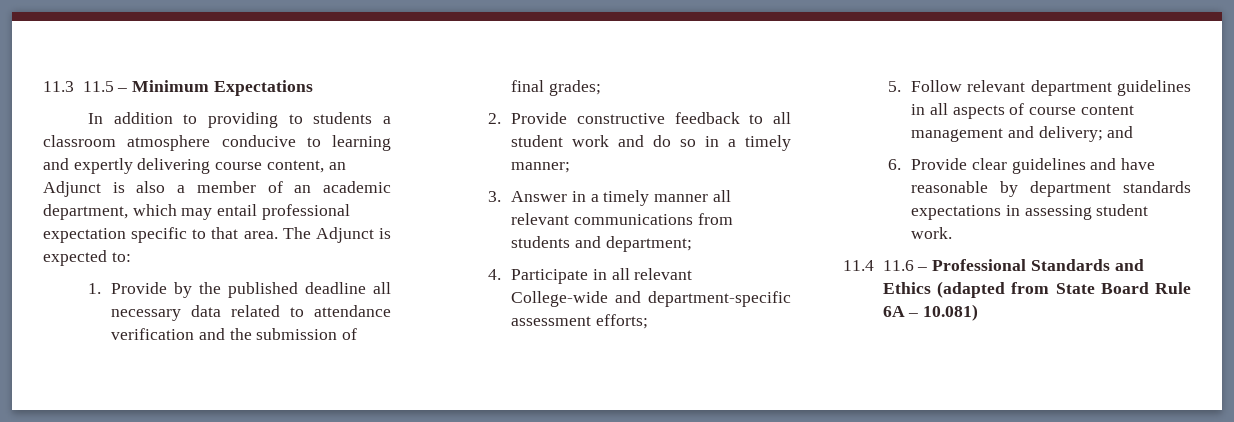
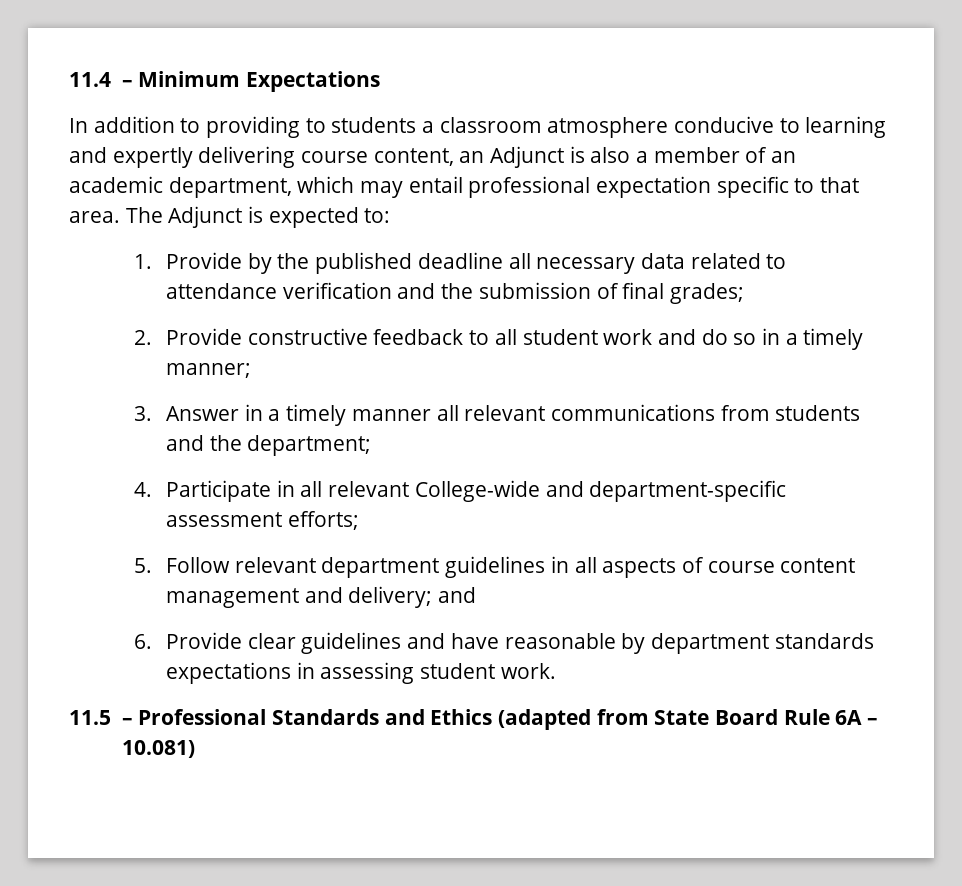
- 11.3 11.5 – Minimum Expectations
+ 11.4 – Minimum Expectations
- 3. Answer in a timely manner all relevant communications from students and department;
+ 3. Answer in a timely manner all relevant communications from students and the department;
- 11.4 11.6 – Professional Standards and Ethics (adapted from State Board Rule 6A – 10.081)
+ 11.5 – Professional Standards and Ethics (adapted from State Board Rule 6A – 10.081)

